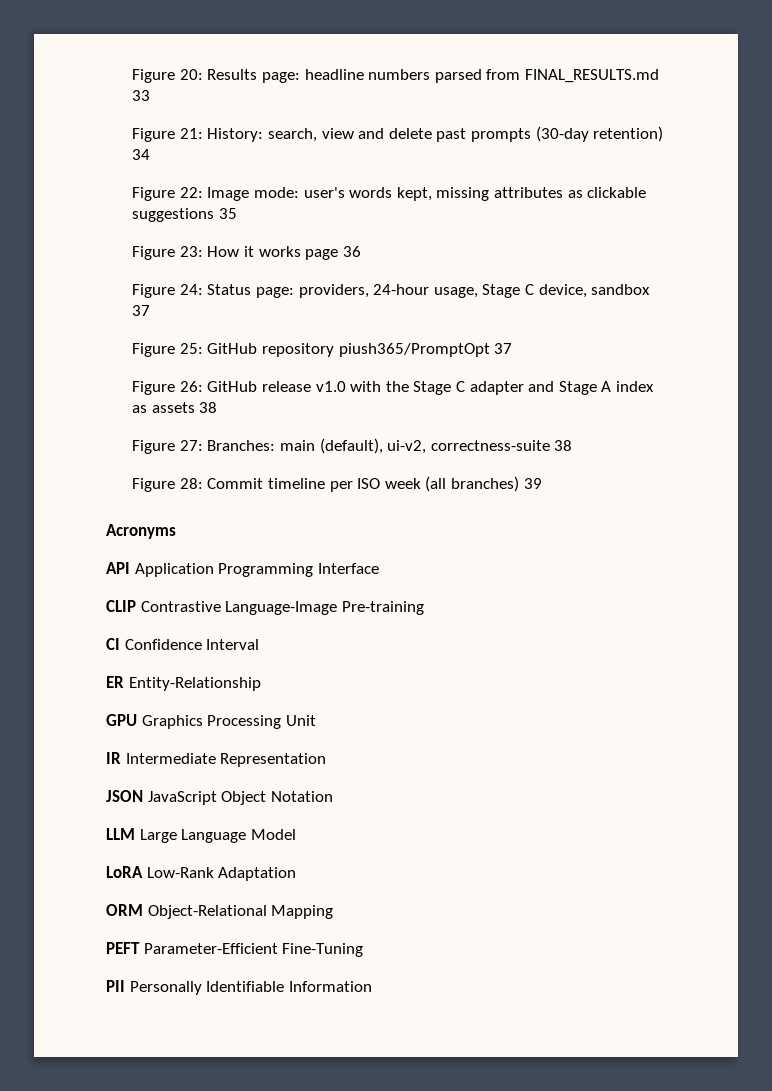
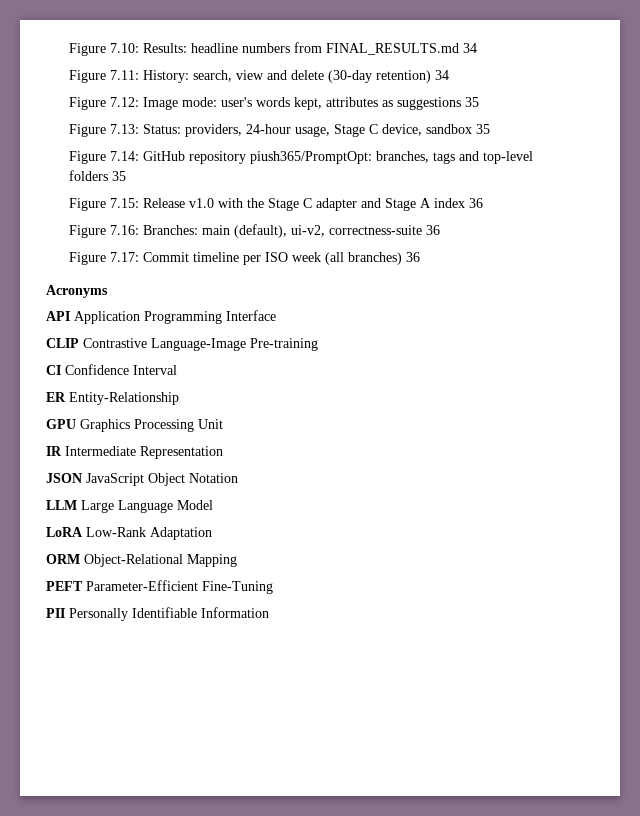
- Figure 20: Results page: headline numbers parsed from FINAL_RESULTS.md 33
- Figure 21: History: search, view and delete past prompts (30-day retention) 34
+ Figure 7.10: Results: headline numbers from FINAL_RESULTS.md 34
+ Figure 7.11: History: search, view and delete (30-day retention) 34
- Figure 22: Image mode: user's words kept, missing attributes as clickable suggestions 35
+ Figure 7.12: Image mode: user's words kept, attributes as suggestions 35
- Figure 23: How it works page 36
- Figure 24: Status page: providers, 24-hour usage, Stage C device, sandbox 37
- Figure 25: GitHub repository piush365/PromptOpt 37
- Figure 26: GitHub release v1.0 with the Stage C adapter and Stage A index as assets 38
- Figure 27: Branches: main (default), ui-v2, correctness-suite 38
- Figure 28: Commit timeline per ISO week (all branches) 39
+ Figure 7.13: Status: providers, 24-hour usage, Stage C device, sandbox 35
+ Figure 7.14: GitHub repository piush365/PromptOpt: branches, tags and top-level folders 35
+ Figure 7.15: Release v1.0 with the Stage C adapter and Stage A index 36
+ Figure 7.16: Branches: main (default), ui-v2, correctness-suite 36
+ Figure 7.17: Commit timeline per ISO week (all branches) 36

